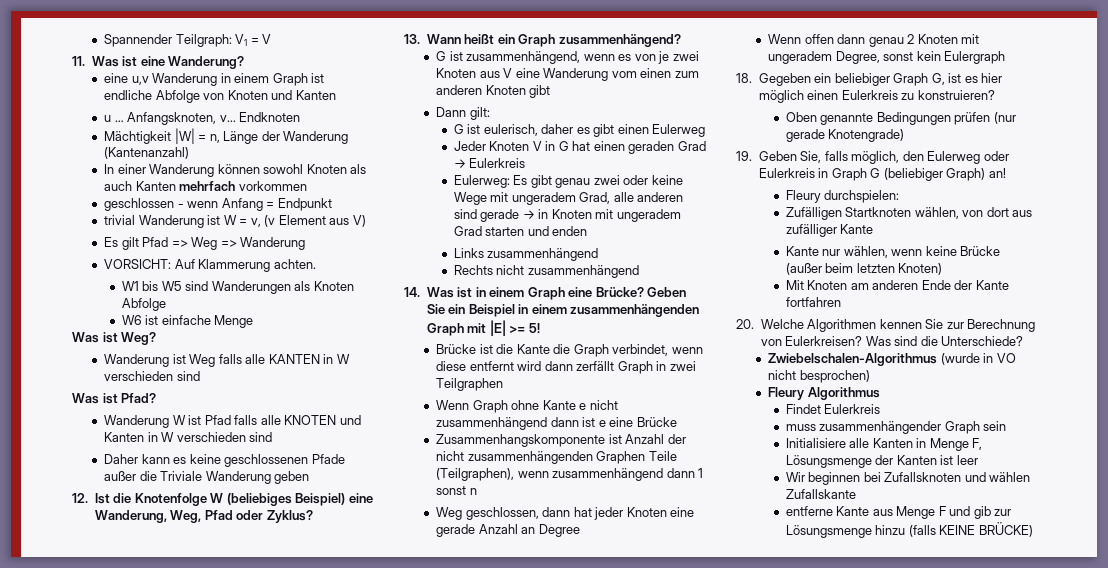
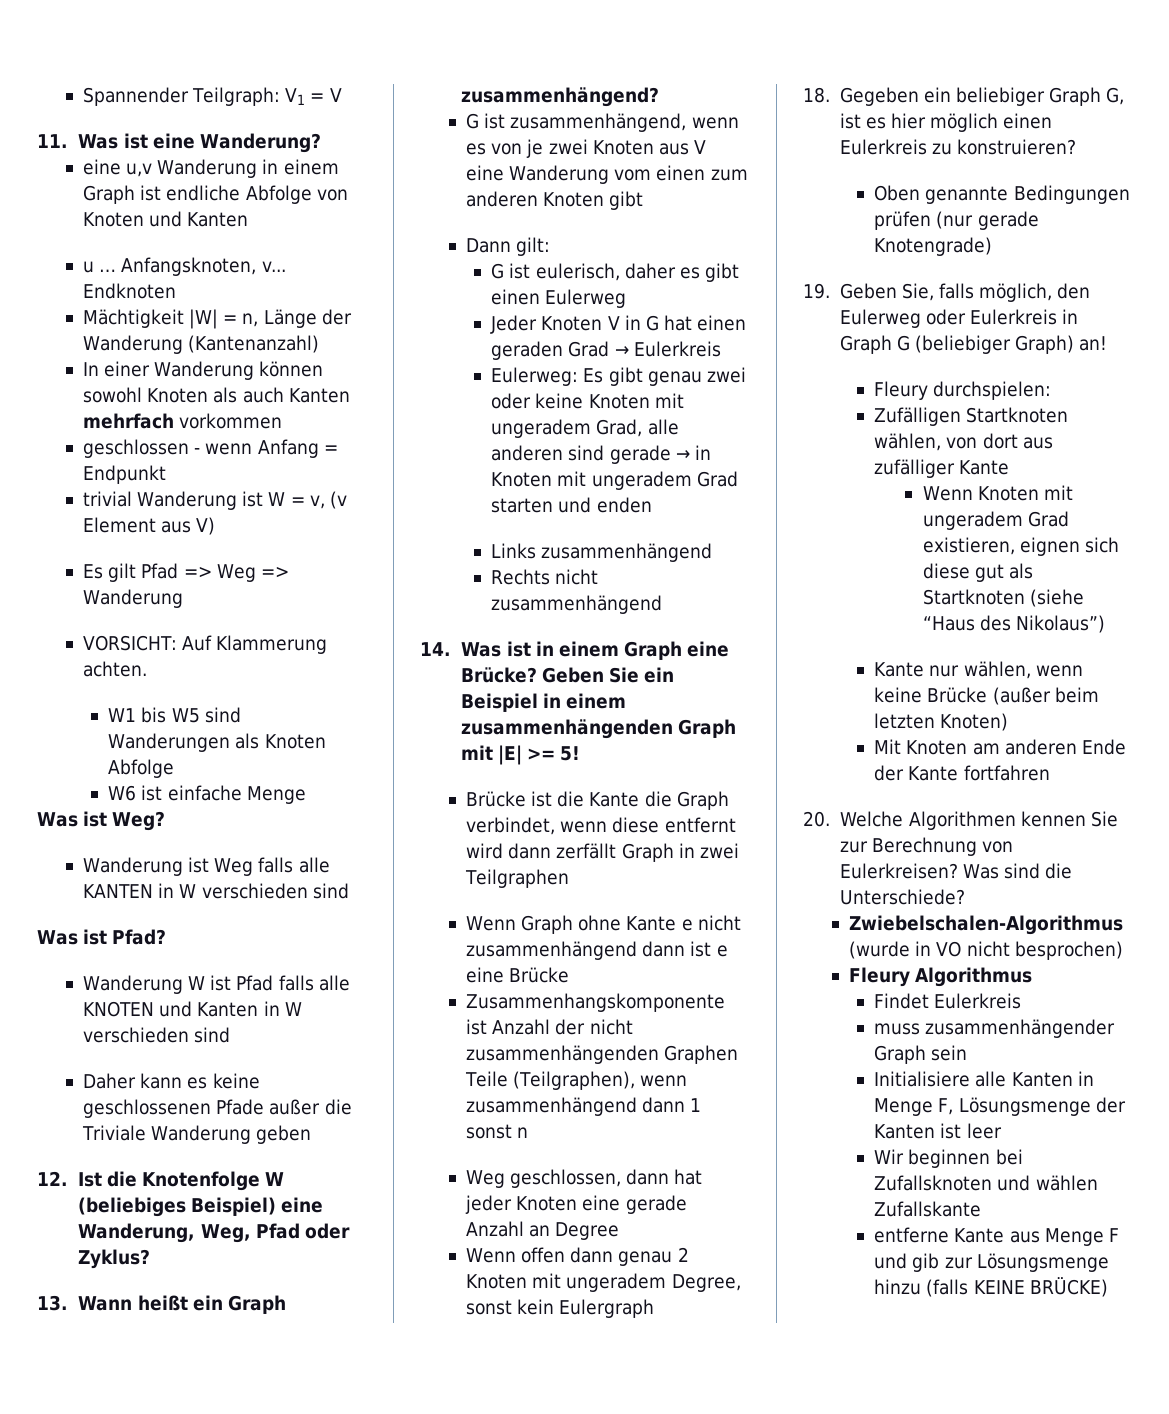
- Eulerweg: Es gibt genau zwei oder keine Wege mit ungeradem Grad, alle anderen sind gerade → in Knoten mit ungeradem Grad starten und enden
+ Eulerweg: Es gibt genau zwei oder keine Knoten mit ungeradem Grad, alle anderen sind gerade → in Knoten mit ungeradem Grad starten und enden
+ Wenn Knoten mit ungeradem Grad existieren, eignen sich diese gut als Startknoten (siehe “Haus des Nikolaus”)

